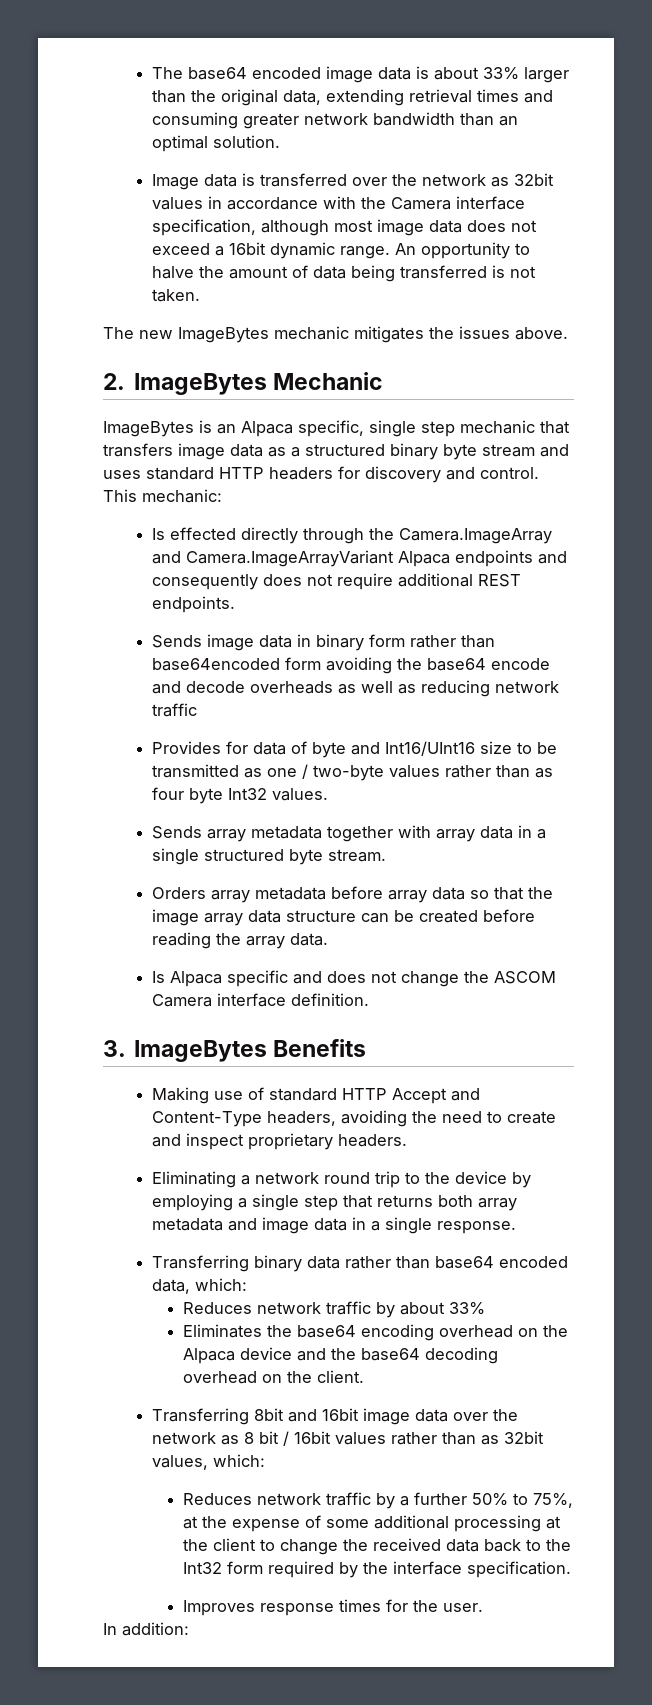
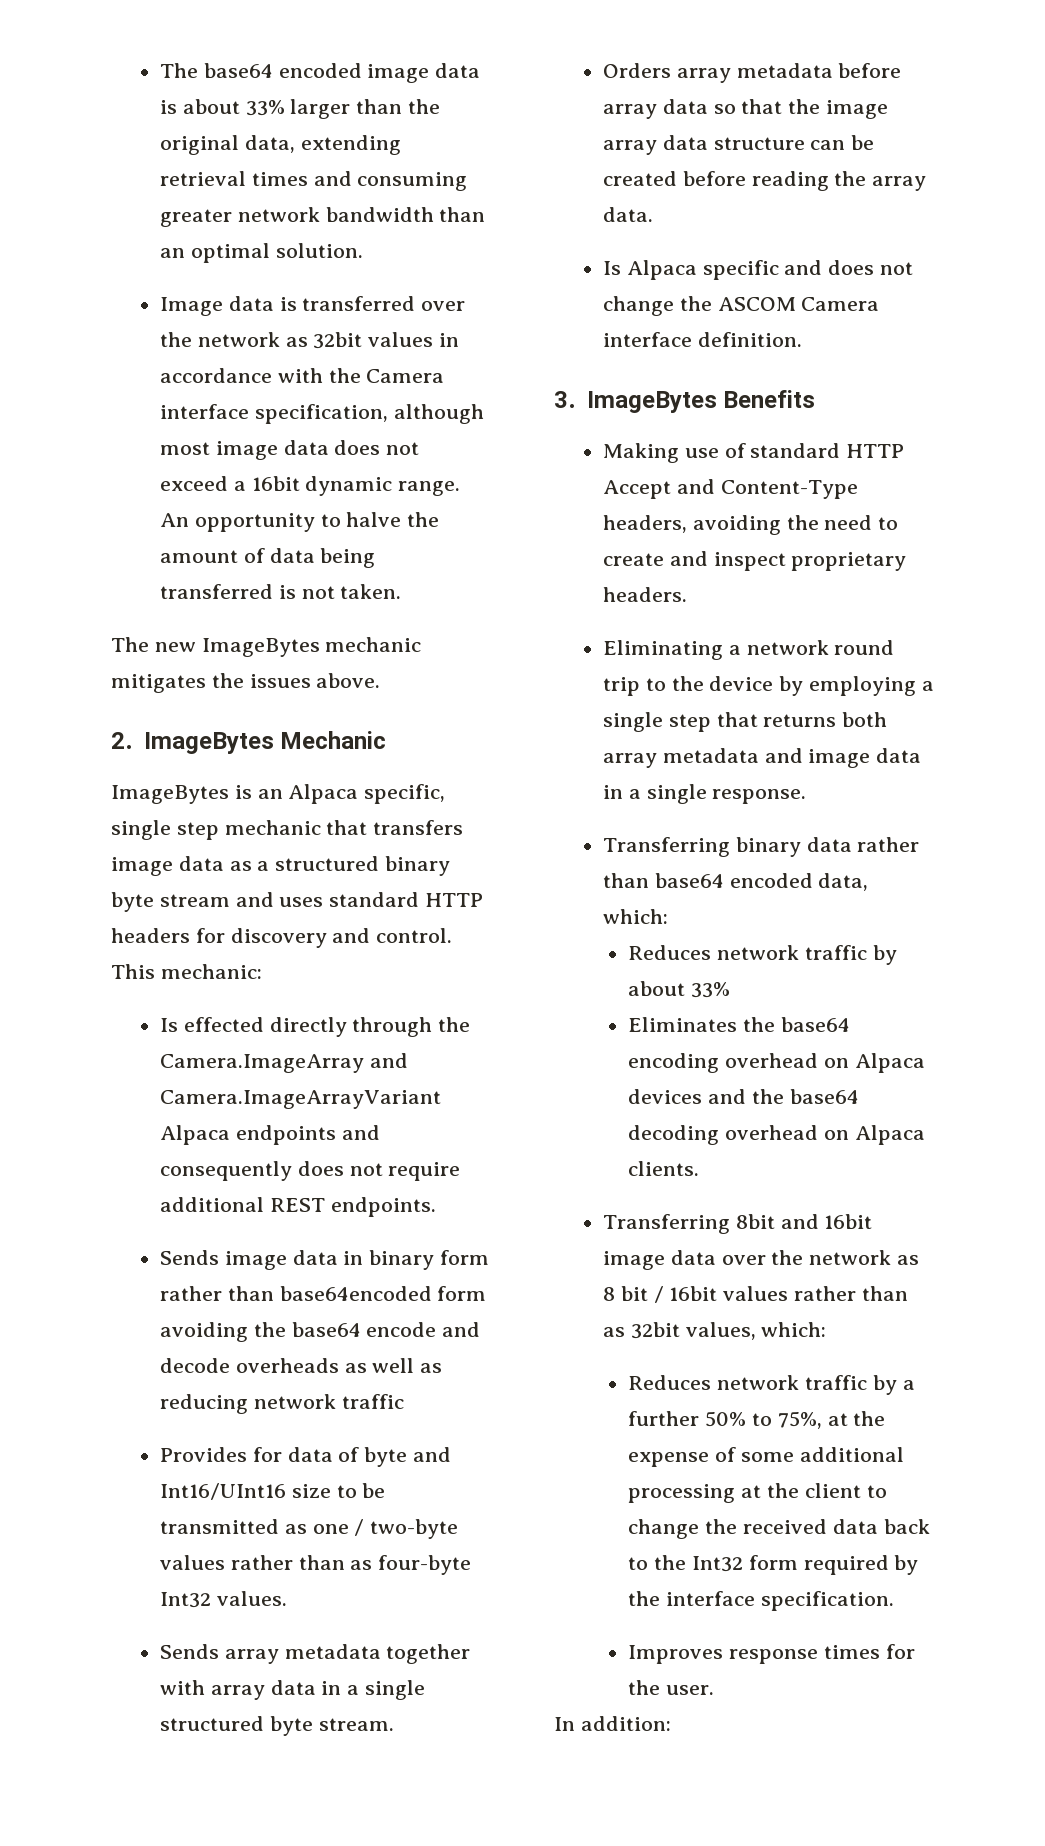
- Provides for data of byte and Int16/UInt16 size to be transmitted as one / two-byte values rather than as four byte Int32 values.
+ Provides for data of byte and Int16/UInt16 size to be transmitted as one / two-byte values rather than as four-byte Int32 values.
- Eliminates the base64 encoding overhead on the Alpaca device and the base64 decoding overhead on the client.
+ Eliminates the base64 encoding overhead on Alpaca devices and the base64 decoding overhead on Alpaca clients.

